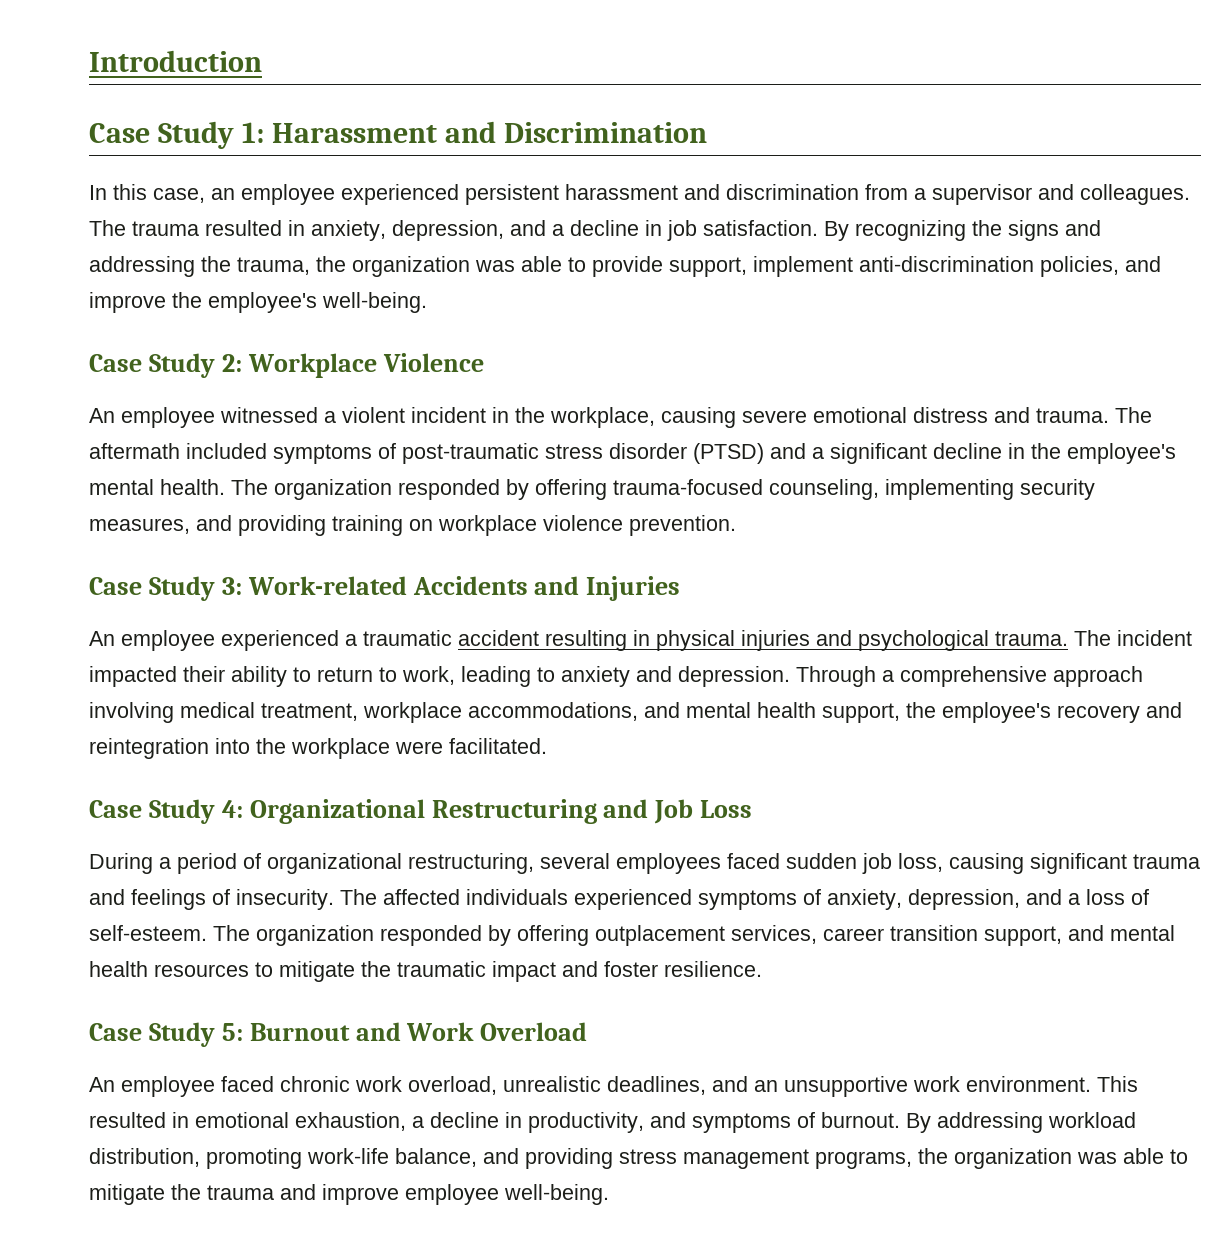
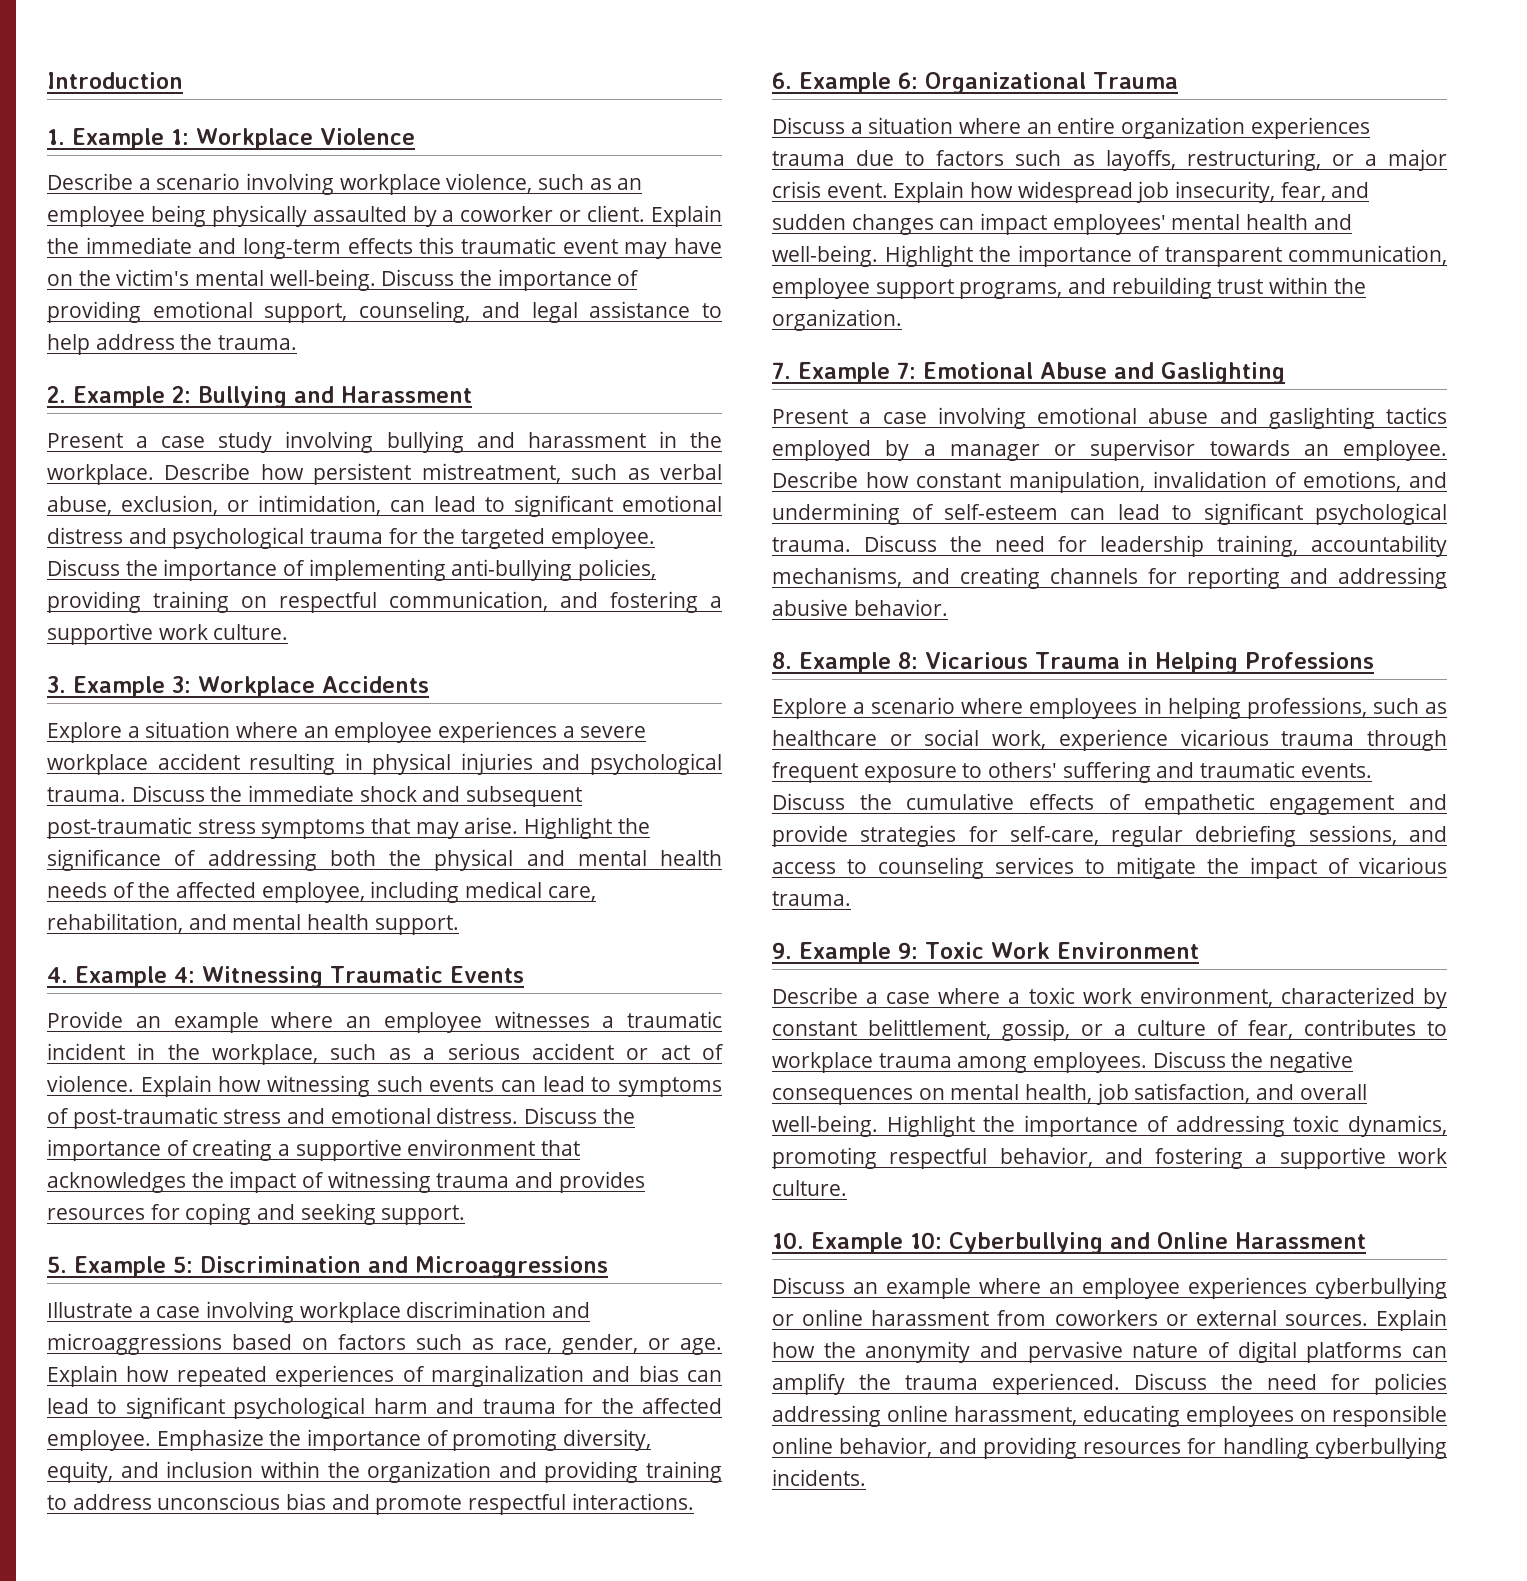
- Case Study 1: Harassment and Discrimination
- In this case, an employee experienced persistent harassment and discrimination from a supervisor and colleagues. The trauma resulted in anxiety, depression, and a decline in job satisfaction. By recognizing the signs and addressing the trauma, the organization was able to provide support, implement anti-discrimination policies, and improve the employee's well-being.
- Case Study 2: Workplace Violence
- An employee witnessed a violent incident in the workplace, causing severe emotional distress and trauma. The aftermath included symptoms of post-traumatic stress disorder (PTSD) and a significant decline in the employee's mental health. The organization responded by offering trauma-focused counseling, implementing security measures, and providing training on workplace violence prevention.
- Case Study 3: Work-related Accidents and Injuries
- An employee experienced a traumatic accident resulting in physical injuries and psychological trauma.
+ 1. Example 1: Workplace Violence
+ Describe a scenario involving workplace violence, such as an employee being physically assaulted by a coworker or client. Explain the immediate and long-term effects this traumatic event may have on the victim's mental well-being. Discuss the importance of providing emotional support, counseling, and legal assistance to help address the trauma.
+ 2. Example 2: Bullying and Harassment
+ Present a case study involving bullying and harassment in the workplace. Describe how persistent mistreatment, such as verbal abuse, exclusion, or intimidation, can lead to significant emotional distress and psychological trauma for the targeted employee. Discuss the importance of implementing anti-bullying policies, providing training on respectful communication, and fostering a supportive work culture.
+ 3. Example 3: Workplace Accidents
+ Explore a situation where an employee experiences a severe workplace accident resulting in physical injuries and psychological trauma.
- The incident impacted their ability to return to work, leading to anxiety and depression. Through a comprehensive approach involving medical treatment, workplace accommodations, and mental health support, the employee's recovery and reintegration into the workplace were facilitated.
- Case Study 4: Organizational Restructuring and Job Loss
- During a period of organizational restructuring, several employees faced sudden job loss, causing significant trauma and feelings of insecurity. The affected individuals experienced symptoms of anxiety, depression, and a loss of self-esteem. The organization responded by offering outplacement services, career transition support, and mental health resources to mitigate the traumatic impact and foster resilience.
- Case Study 5: Burnout and Work Overload
- An employee faced chronic work overload, unrealistic deadlines, and an unsupportive work environment. This resulted in emotional exhaustion, a decline in productivity, and symptoms of burnout. By addressing workload distribution, promoting work-life balance, and providing stress management programs, the organization was able to mitigate the trauma and improve employee well-being.
+ Discuss the immediate shock and subsequent post-traumatic stress symptoms that may arise. Highlight the significance of addressing both the physical and mental health needs of the affected employee, including medical care, rehabilitation, and mental health support.
+ 4. Example 4: Witnessing Traumatic Events
+ Provide an example where an employee witnesses a traumatic incident in the workplace, such as a serious accident or act of violence. Explain how witnessing such events can lead to symptoms of post-traumatic stress and emotional distress. Discuss the importance of creating a supportive environment that acknowledges the impact of witnessing trauma and provides resources for coping and seeking support.
+ 5. Example 5: Discrimination and Microaggressions
+ Illustrate a case involving workplace discrimination and microaggressions based on factors such as race, gender, or age. Explain how repeated experiences of marginalization and bias can lead to significant psychological harm and trauma for the affected employee. Emphasize the importance of promoting diversity, equity, and inclusion within the organization and providing training to address unconscious bias and promote respectful interactions.
+ 6. Example 6: Organizational Trauma
+ Discuss a situation where an entire organization experiences trauma due to factors such as layoffs, restructuring, or a major crisis event. Explain how widespread job insecurity, fear, and sudden changes can impact employees' mental health and well-being. Highlight the importance of transparent communication, employee support programs, and rebuilding trust within the organization.
+ 7. Example 7: Emotional Abuse and Gaslighting
+ Present a case involving emotional abuse and gaslighting tactics employed by a manager or supervisor towards an employee. Describe how constant manipulation, invalidation of emotions, and undermining of self-esteem can lead to significant psychological trauma. Discuss the need for leadership training, accountability mechanisms, and creating channels for reporting and addressing abusive behavior.
+ 8. Example 8: Vicarious Trauma in Helping Professions
+ Explore a scenario where employees in helping professions, such as healthcare or social work, experience vicarious trauma through frequent exposure to others' suffering and traumatic events. Discuss the cumulative effects of empathetic engagement and provide strategies for self-care, regular debriefing sessions, and access to counseling services to mitigate the impact of vicarious trauma.
+ 9. Example 9: Toxic Work Environment
+ Describe a case where a toxic work environment, characterized by constant belittlement, gossip, or a culture of fear, contributes to workplace trauma among employees. Discuss the negative consequences on mental health, job satisfaction, and overall well-being. Highlight the importance of addressing toxic dynamics, promoting respectful behavior, and fostering a supportive work culture.
+ 10. Example 10: Cyberbullying and Online Harassment
+ Discuss an example where an employee experiences cyberbullying or online harassment from coworkers or external sources. Explain how the anonymity and pervasive nature of digital platforms can amplify the trauma experienced. Discuss the need for policies addressing online harassment, educating employees on responsible online behavior, and providing resources for handling cyberbullying incidents.

